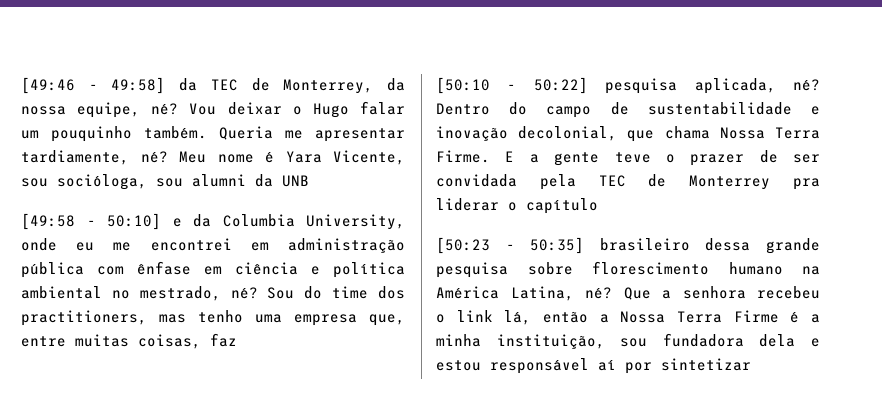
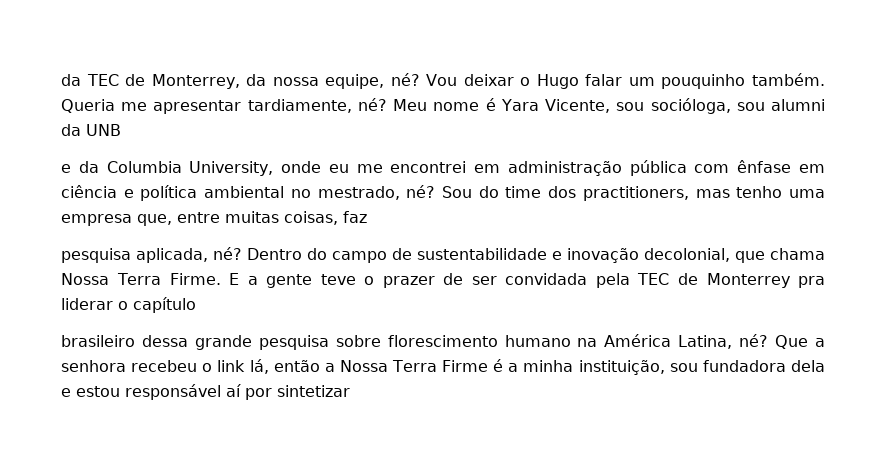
- [49:46 - 49:58] da TEC de Monterrey, da nossa equipe, né?
+ da TEC de Monterrey, da nossa equipe, né?
- [49:58 - 50:10] e da Columbia University, onde eu me encontrei em administração pública com ênfase em ciência e política ambiental no mestrado, né?
+ e da Columbia University, onde eu me encontrei em administração pública com ênfase em ciência e política ambiental no mestrado, né?
- [50:10 - 50:22] pesquisa aplicada, né?
+ pesquisa aplicada, né?
- [50:23 - 50:35] brasileiro dessa grande pesquisa sobre florescimento humano na América Latina, né?
+ brasileiro dessa grande pesquisa sobre florescimento humano na América Latina, né?

